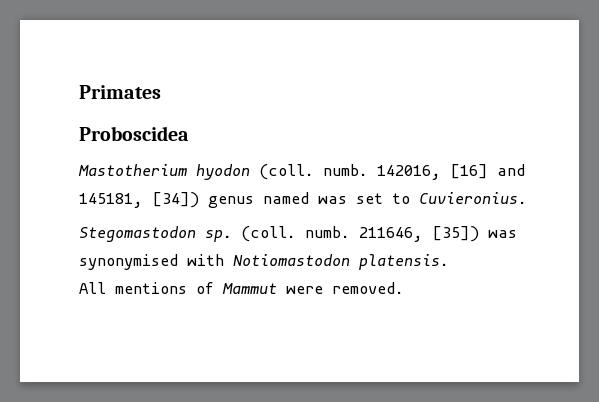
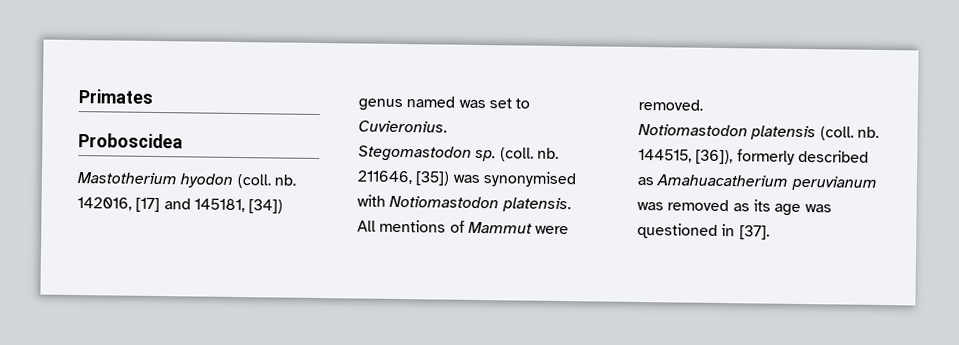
- Mastotherium hyodon (coll. numb. 142016, [16] and 145181, [34]) genus named was set to Cuvieronius.
+ Mastotherium hyodon (coll. nb. 142016, [17] and 145181, [34]) genus named was set to Cuvieronius.
- Stegomastodon sp. (coll. numb.
+ Stegomastodon sp. (coll. nb.
+ Notiomastodon platensis (coll. nb. 144515, [36]), formerly described as Amahuacatherium peruvianum was removed as its age was questioned in [37].

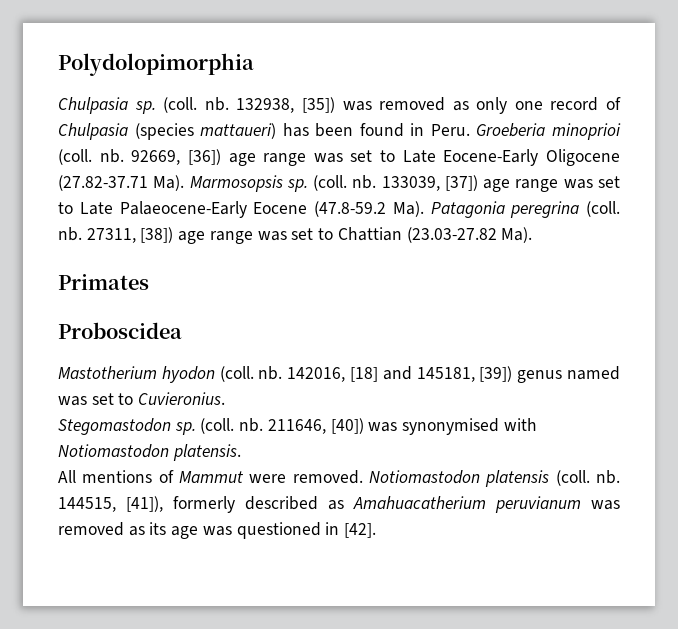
+ Polydolopimorphia
+ Chulpasia sp. (coll. nb. 132938, [35]) was removed as only one record of Chulpasia (species mattaueri) has been found in Peru. Groeberia minoprioi (coll. nb. 92669, [36]) age range was set to Late Eocene-Early Oligocene (27.82-37.71 Ma). Marmosopsis sp. (coll. nb. 133039, [37]) age range was set to Late Palaeocene-Early Eocene (47.8-59.2 Ma). Patagonia peregrina (coll. nb. 27311, [38]) age range was set to Chattian (23.03-27.82 Ma).
- 142016, [17] and 145181, [34]) genus named was set to Cuvieronius.
+ 142016, [18] and 145181, [39]) genus named was set to Cuvieronius.
- 211646, [35]) was synonymised with Notiomastodon platensis.
+ 211646, [40]) was synonymised with Notiomastodon platensis.
- All mentions of Mammut were removed.
- Notiomastodon platensis (coll. nb.
+ All mentions of Mammut were removed. Notiomastodon platensis (coll. nb.
- 144515, [36]), formerly described as Amahuacatherium peruvianum was removed as its age was questioned in [37].
+ 144515, [41]), formerly described as Amahuacatherium peruvianum was removed as its age was questioned in [42].

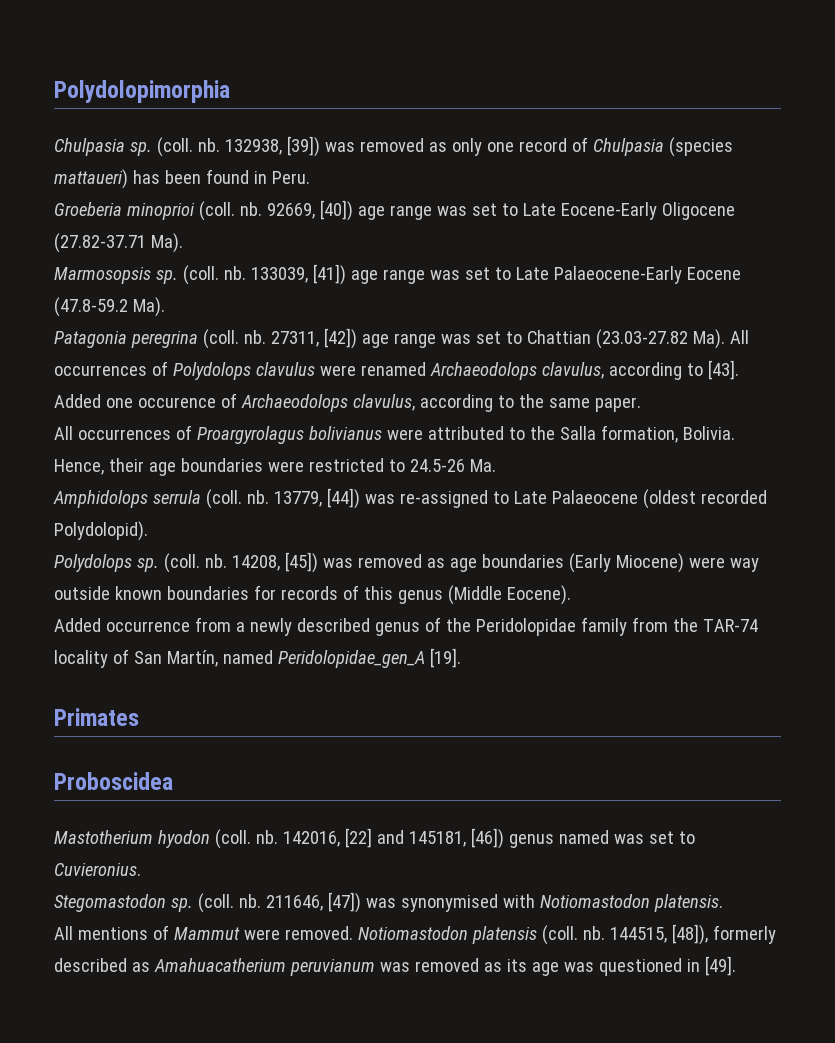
- 132938, [35]) was removed as only one record of Chulpasia (species mattaueri) has been found in Peru. Groeberia minoprioi (coll. nb.
+ 132938, [39]) was removed as only one record of Chulpasia (species mattaueri) has been found in Peru.
+ Groeberia minoprioi (coll. nb.
- 92669, [36]) age range was set to Late Eocene-Early Oligocene (27.82-37.71 Ma). Marmosopsis sp.
+ 92669, [40]) age range was set to Late Eocene-Early Oligocene (27.82-37.71 Ma).
+ Marmosopsis sp.
- 133039, [37]) age range was set to Late Palaeocene-Early Eocene (47.8-59.2 Ma). Patagonia peregrina (coll. nb.
+ 133039, [41]) age range was set to Late Palaeocene-Early Eocene (47.8-59.2 Ma).
+ Patagonia peregrina (coll. nb.
- 27311, [38]) age range was set to Chattian (23.03-27.82 Ma).
+ 27311, [42]) age range was set to Chattian (23.03-27.82 Ma). All occurrences of Polydolops clavulus were renamed Archaeodolops clavulus, according to [43]. Added one occurence of Archaeodolops clavulus, according to the same paper.
+ All occurrences of Proargyrolagus bolivianus were attributed to the Salla formation, Bolivia. Hence, their age boundaries were restricted to 24.5-26 Ma.
+ Amphidolops serrula (coll. nb. 13779, [44]) was re-assigned to Late Palaeocene (oldest recorded Polydolopid).
+ Polydolops sp. (coll. nb. 14208, [45]) was removed as age boundaries (Early Miocene) were way outside known boundaries for records of this genus (Middle Eocene).
+ Added occurrence from a newly described genus of the Peridolopidae family from the TAR-74 locality of San Martín, named Peridolopidae_gen_A [19].
- 142016, [18] and 145181, [39]) genus named was set to Cuvieronius.
+ 142016, [22] and 145181, [46]) genus named was set to Cuvieronius.
- 211646, [40]) was synonymised with Notiomastodon platensis.
+ 211646, [47]) was synonymised with Notiomastodon platensis.
- 144515, [41]), formerly described as Amahuacatherium peruvianum was removed as its age was questioned in [42].
+ 144515, [48]), formerly described as Amahuacatherium peruvianum was removed as its age was questioned in [49].

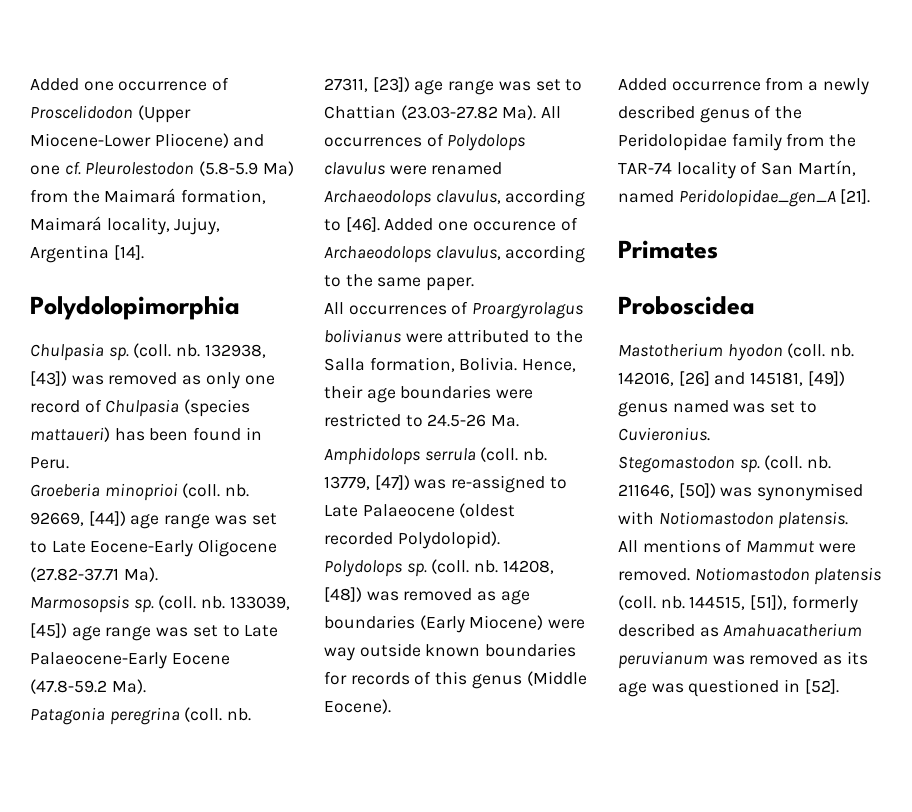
+ Added one occurrence of Proscelidodon (Upper Miocene-Lower Pliocene) and one cf. Pleurolestodon (5.8-5.9 Ma) from the Maimará formation, Maimará locality, Jujuy, Argentina [14].
- 132938, [39]) was removed as only one record of Chulpasia (species mattaueri) has been found in Peru.
+ 132938, [43]) was removed as only one record of Chulpasia (species mattaueri) has been found in Peru.
- 92669, [40]) age range was set to Late Eocene-Early Oligocene (27.82-37.71 Ma).
+ 92669, [44]) age range was set to Late Eocene-Early Oligocene (27.82-37.71 Ma).
- 133039, [41]) age range was set to Late Palaeocene-Early Eocene (47.8-59.2 Ma).
+ 133039, [45]) age range was set to Late Palaeocene-Early Eocene (47.8-59.2 Ma).
- 27311, [42]) age range was set to Chattian (23.03-27.82 Ma). All occurrences of Polydolops clavulus were renamed Archaeodolops clavulus, according to [43].
+ 27311, [23]) age range was set to Chattian (23.03-27.82 Ma). All occurrences of Polydolops clavulus were renamed Archaeodolops clavulus, according to [46].
- 13779, [44]) was re-assigned to Late Palaeocene (oldest recorded Polydolopid).
+ 13779, [47]) was re-assigned to Late Palaeocene (oldest recorded Polydolopid).
- 14208, [45]) was removed as age boundaries (Early Miocene) were way outside known boundaries for records of this genus (Middle Eocene).
+ 14208, [48]) was removed as age boundaries (Early Miocene) were way outside known boundaries for records of this genus (Middle Eocene).
- Added occurrence from a newly described genus of the Peridolopidae family from the TAR-74 locality of San Martín, named Peridolopidae_gen_A [19].
+ Added occurrence from a newly described genus of the Peridolopidae family from the TAR-74 locality of San Martín, named Peridolopidae_gen_A [21].
- 142016, [22] and 145181, [46]) genus named was set to Cuvieronius.
+ 142016, [26] and 145181, [49]) genus named was set to Cuvieronius.
- 211646, [47]) was synonymised with Notiomastodon platensis.
+ 211646, [50]) was synonymised with Notiomastodon platensis.
- 144515, [48]), formerly described as Amahuacatherium peruvianum was removed as its age was questioned in [49].
+ 144515, [51]), formerly described as Amahuacatherium peruvianum was removed as its age was questioned in [52].

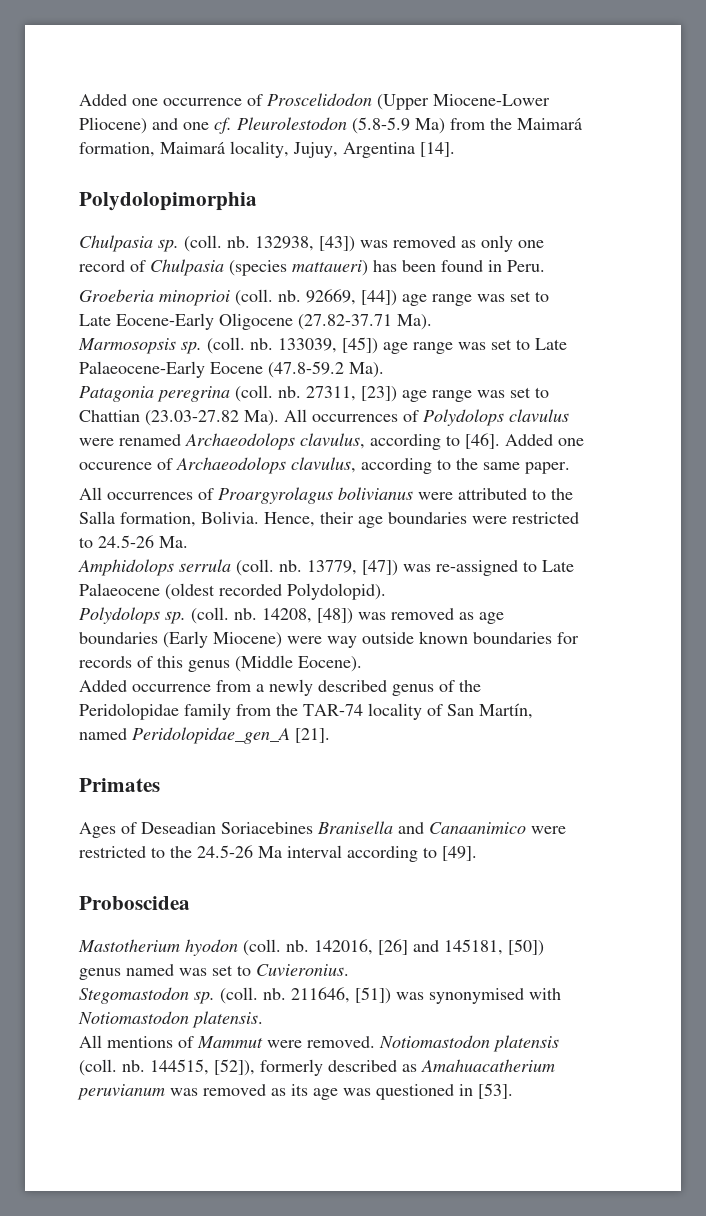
+ Ages of Deseadian Soriacebines Branisella and Canaanimico were restricted to the 24.5-26 Ma interval according to [49].
- 142016, [26] and 145181, [49]) genus named was set to Cuvieronius.
+ 142016, [26] and 145181, [50]) genus named was set to Cuvieronius.
- 211646, [50]) was synonymised with Notiomastodon platensis.
+ 211646, [51]) was synonymised with Notiomastodon platensis.
- 144515, [51]), formerly described as Amahuacatherium peruvianum was removed as its age was questioned in [52].
+ 144515, [52]), formerly described as Amahuacatherium peruvianum was removed as its age was questioned in [53].

